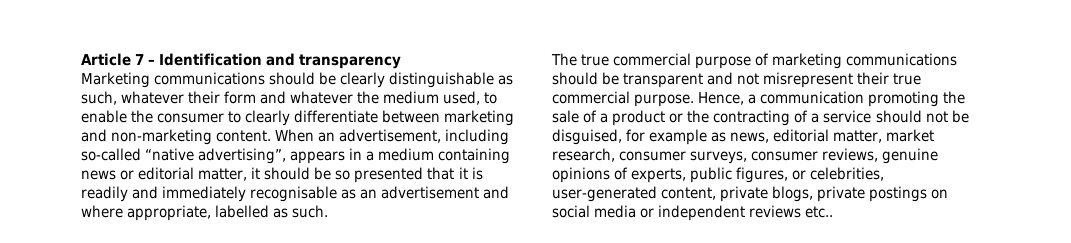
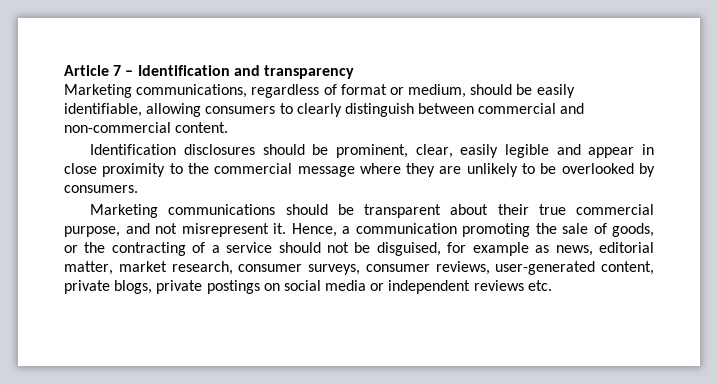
- Marketing communications should be clearly distinguishable as such, whatever their form and whatever the medium used, to enable the consumer to clearly differentiate between marketing and non-marketing content. When an advertisement, including so-called “native advertising”, appears in a medium containing news or editorial matter, it should be so presented that it is readily and immediately recognisable as an advertisement and where appropriate, labelled as such.
- The true commercial purpose of marketing communications should be transparent and not misrepresent their true commercial purpose.
+ Marketing communications, regardless of format or medium, should be easily identifiable, allowing consumers to clearly distinguish between commercial and non-commercial content.
+ Identification disclosures should be prominent, clear, easily legible and appear in close proximity to the commercial message where they are unlikely to be overlooked by consumers.
+ Marketing communications should be transparent about their true commercial purpose, and not misrepresent it.
- Hence, a communication promoting the sale of a product or the contracting of a service should not be disguised, for example as news, editorial matter, market research, consumer surveys, consumer reviews, genuine opinions of experts, public figures, or celebrities, user-generated content, private blogs, private postings on social media or independent reviews etc..
+ Hence, a communication promoting the sale of goods, or the contracting of a service should not be disguised, for example as news, editorial matter, market research, consumer surveys, consumer reviews, user-generated content, private blogs, private postings on social media or independent reviews etc.

